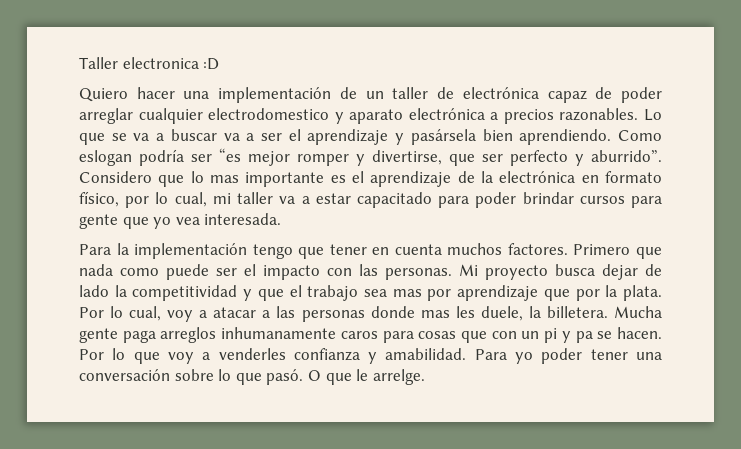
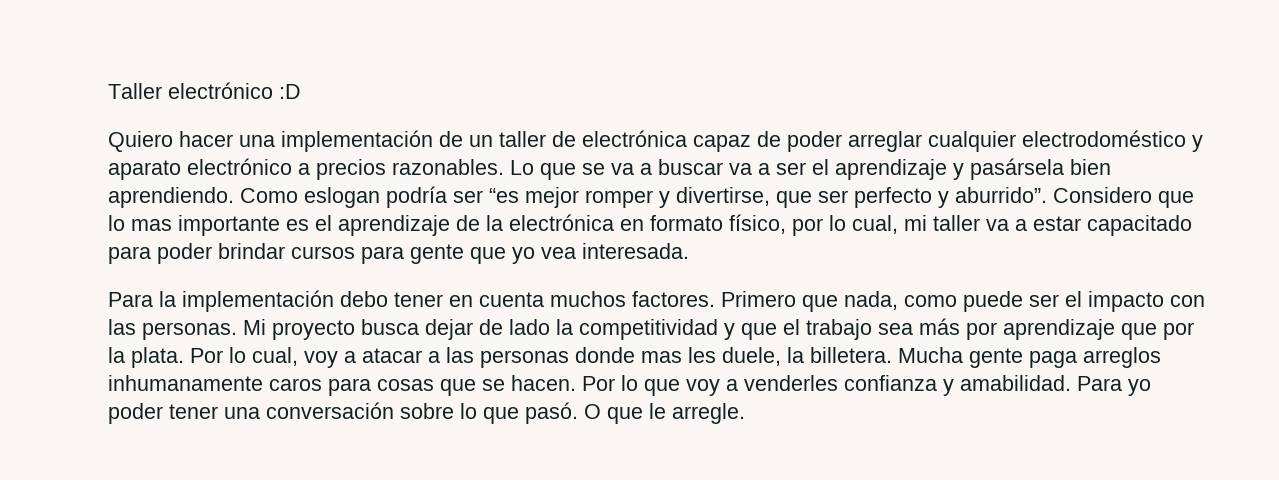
- Taller electronica :D
+ Taller electrónico :D
- Quiero hacer una implementación de un taller de electrónica capaz de poder arreglar cualquier electrodomestico y aparato electrónica a precios razonables.
+ Quiero hacer una implementación de un taller de electrónica capaz de poder arreglar cualquier electrodoméstico y aparato electrónico a precios razonables.
- Para la implementación tengo que tener en cuenta muchos factores.
+ Para la implementación debo tener en cuenta muchos factores.
- Primero que nada como puede ser el impacto con las personas.
+ Primero que nada, como puede ser el impacto con las personas.
- Mi proyecto busca dejar de lado la competitividad y que el trabajo sea mas por aprendizaje que por la plata.
+ Mi proyecto busca dejar de lado la competitividad y que el trabajo sea más por aprendizaje que por la plata.
- Mucha gente paga arreglos inhumanamente caros para cosas que con un pi y pa se hacen.
+ Mucha gente paga arreglos inhumanamente caros para cosas que se hacen.
- O que le arrelge.
+ O que le arregle.

